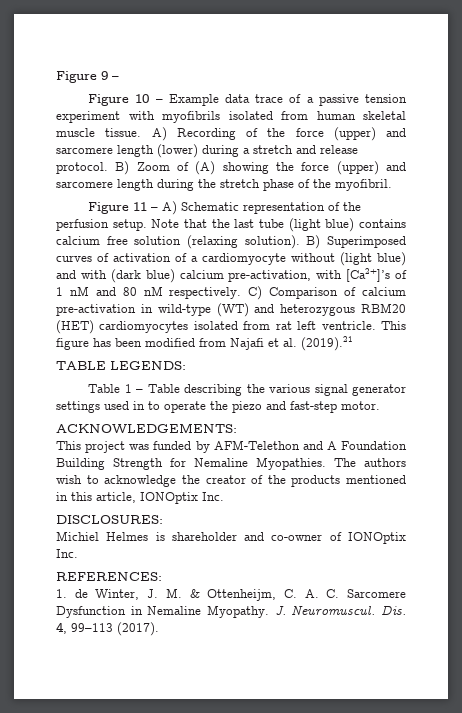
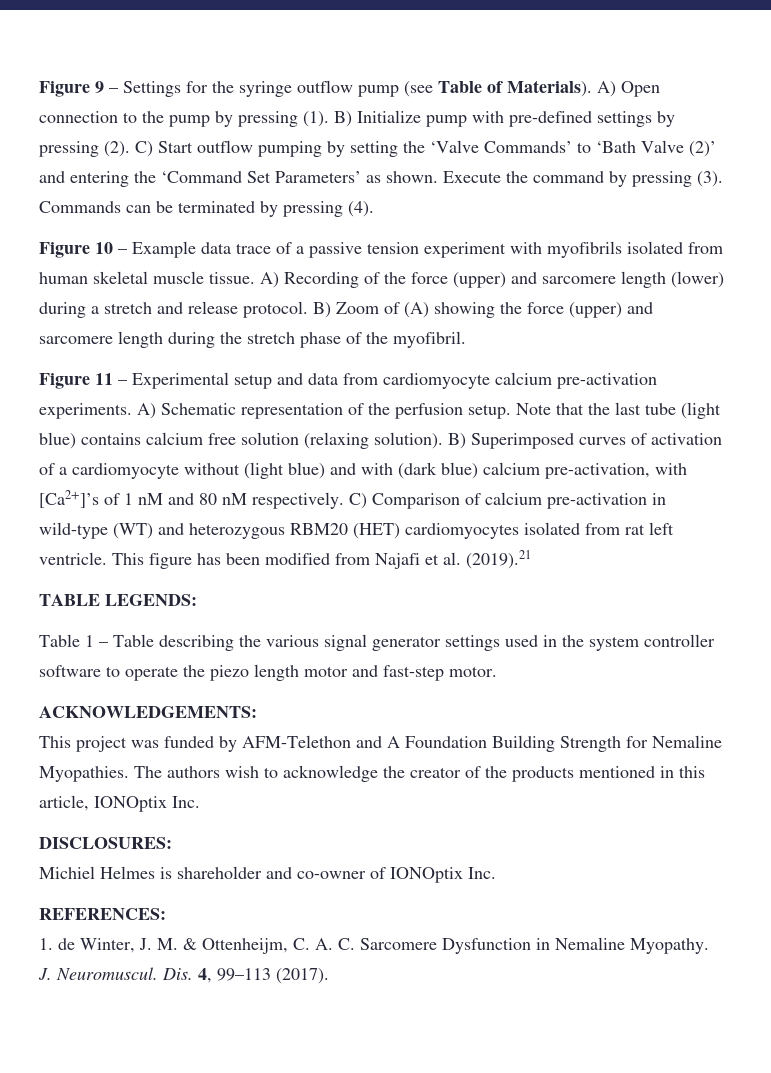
- Figure 9 –
+ Figure 9 – Settings for the syringe outflow pump (see Table of Materials). A) Open connection to the pump by pressing (1). B) Initialize pump with pre-defined settings by pressing (2). C) Start outflow pumping by setting the ‘Valve Commands’ to ‘Bath Valve (2)’ and entering the ‘Command Set Parameters’ as shown. Execute the command by pressing (3). Commands can be terminated by pressing (4).
- Figure 11 – A) Schematic representation of the perfusion setup.
+ Figure 11 – Experimental setup and data from cardiomyocyte calcium pre-activation experiments. A) Schematic representation of the perfusion setup.
- Table 1 – Table describing the various signal generator settings used in to operate the piezo and fast-step motor.
+ Table 1 – Table describing the various signal generator settings used in the system controller software to operate the piezo length motor and fast-step motor.

